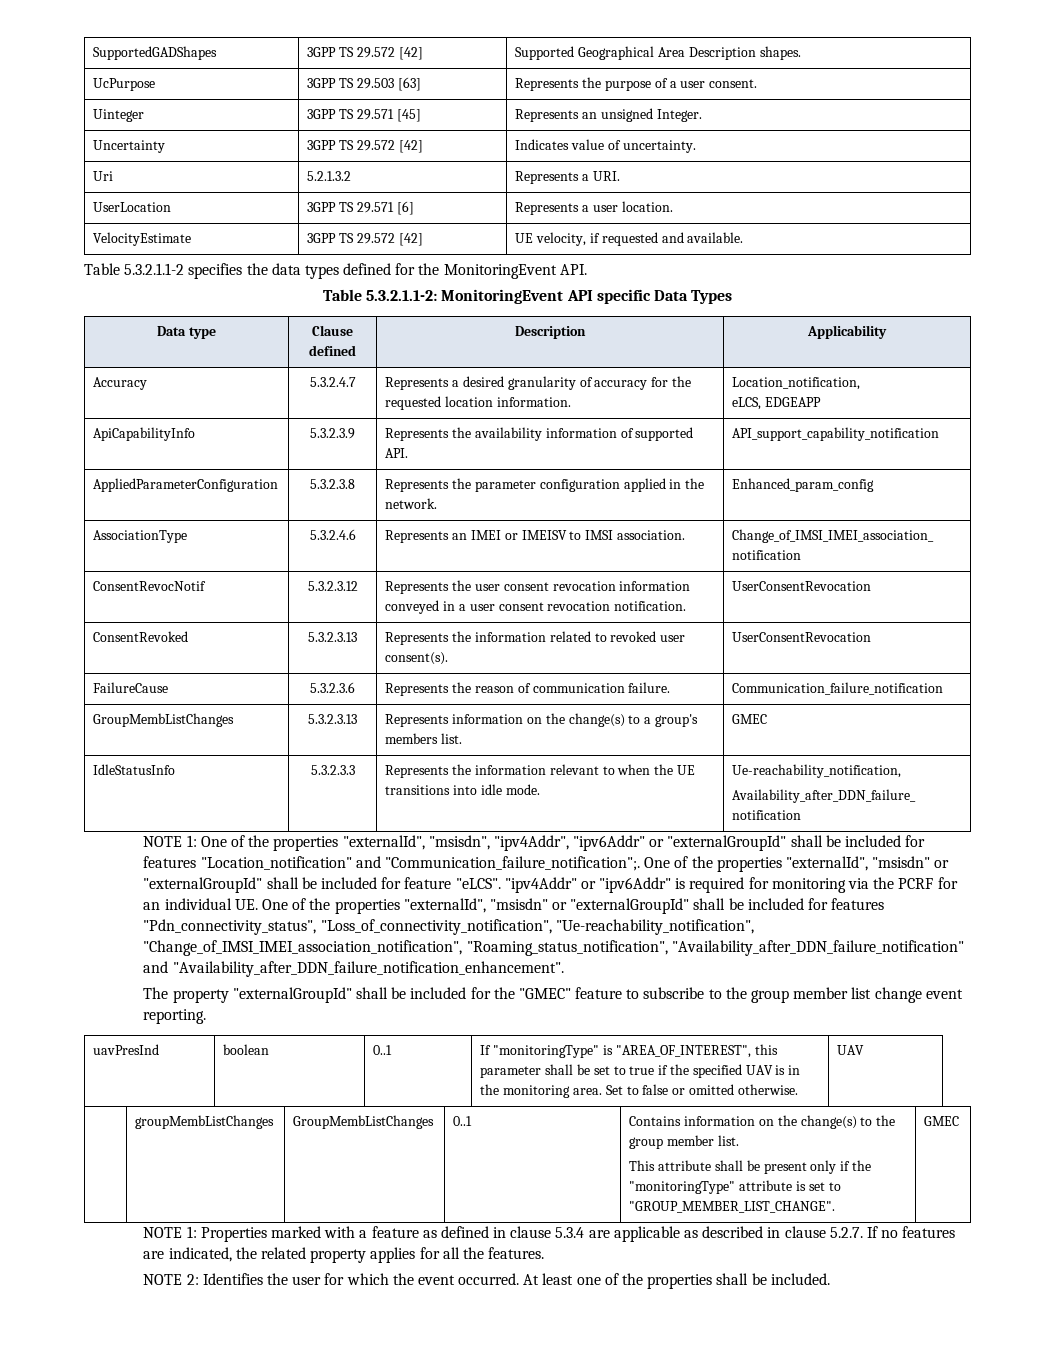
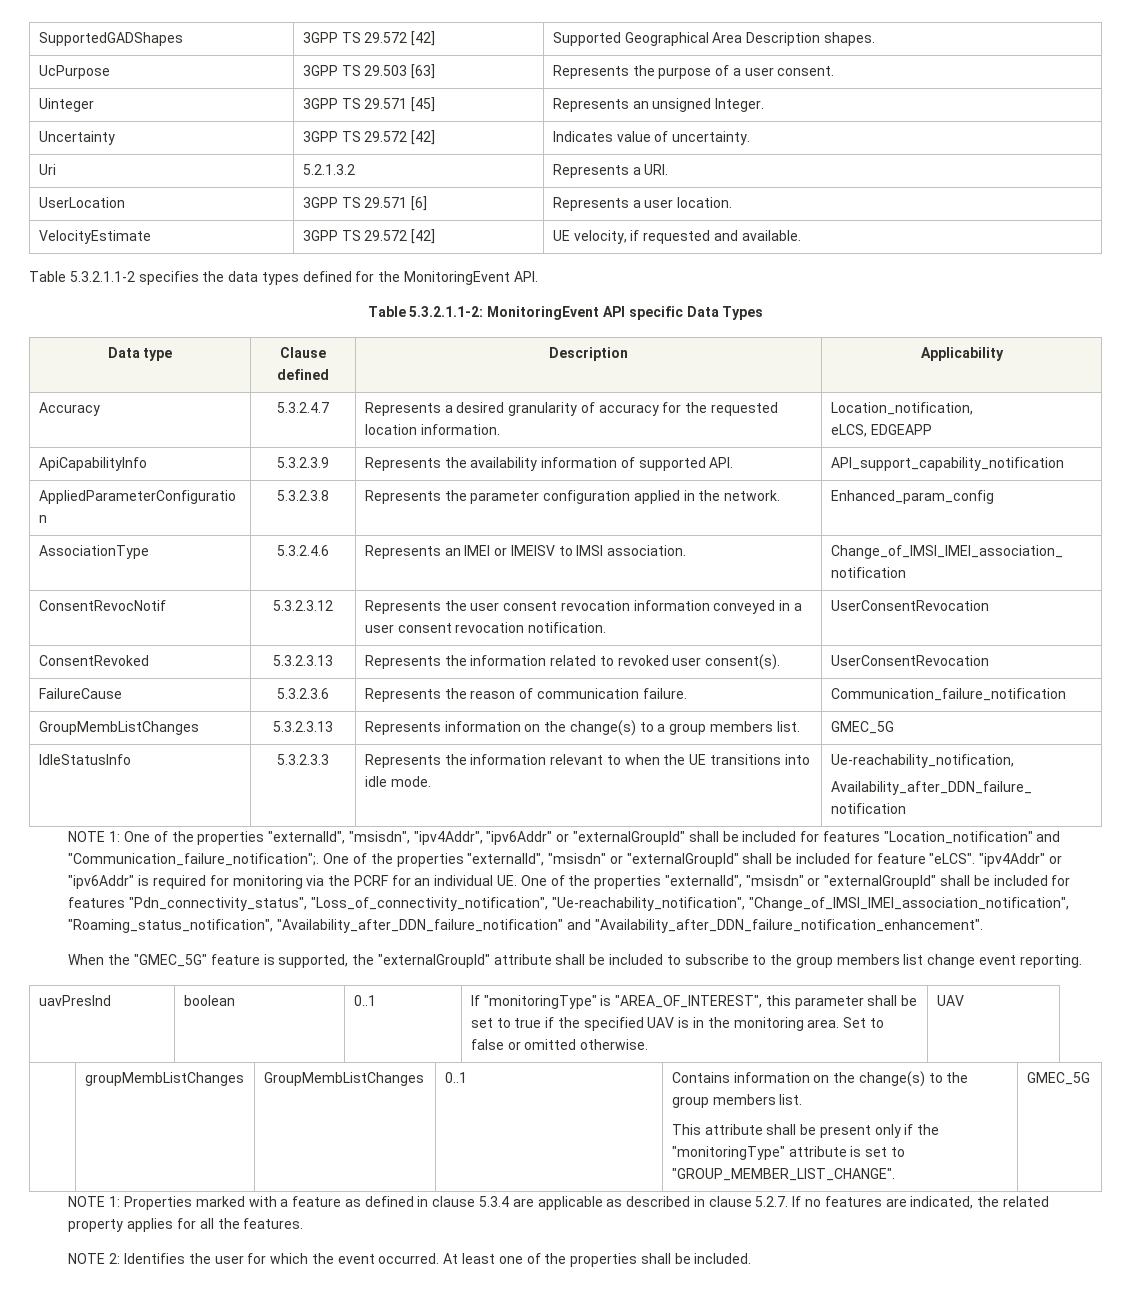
- GroupMembListChanges | 5.3.2.3.13 | Represents information on the change(s) to a group's members list. | GMEC
+ GroupMembListChanges | 5.3.2.3.13 | Represents information on the change(s) to a group members list. | GMEC_5G
- The property "externalGroupId" shall be included for the "GMEC" feature to subscribe to the group member list change event reporting.
+ When the "GMEC_5G" feature is supported, the "externalGroupId" attribute shall be included to subscribe to the group members list change event reporting.
- | groupMembListChanges | GroupMembListChanges | 0..1 | Contains information on the change(s) to the group member list.
- This attribute shall be present only if the "monitoringType" attribute is set to "GROUP_MEMBER_LIST_CHANGE". | GMEC
+ | groupMembListChanges | GroupMembListChanges | 0..1 | Contains information on the change(s) to the group members list.
+ This attribute shall be present only if the "monitoringType" attribute is set to "GROUP_MEMBER_LIST_CHANGE". | GMEC_5G

